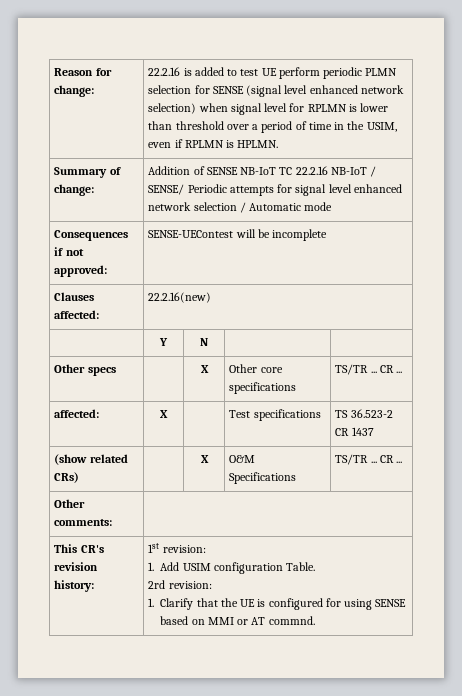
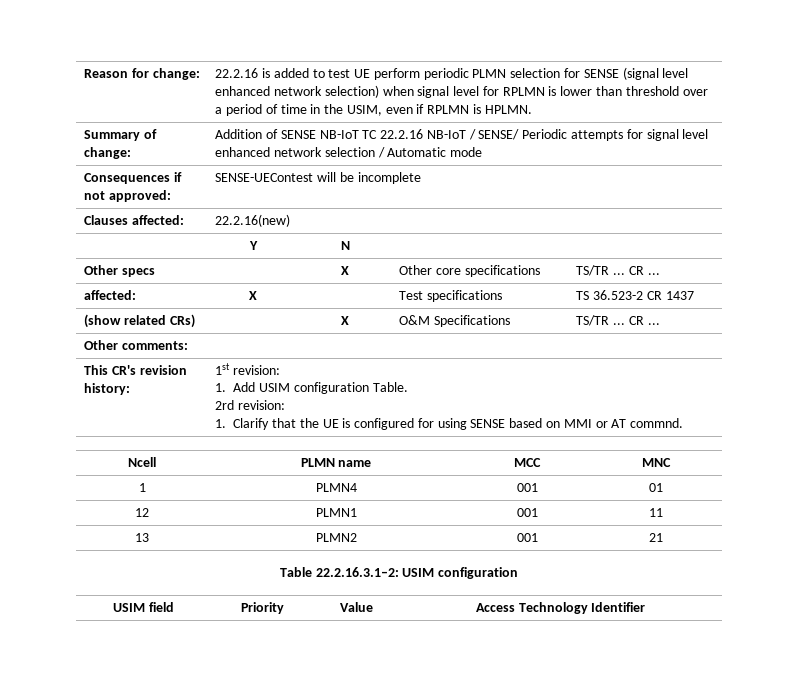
+ Ncell | PLMN name | MCC | MNC
+ 1 | PLMN4 | 001 | 01
+ 12 | PLMN1 | 001 | 11
+ 13 | PLMN2 | 001 | 21
+ Table 22.2.16.3.1–2: USIM configuration
+ USIM field | Priority | Value | Access Technology Identifier

